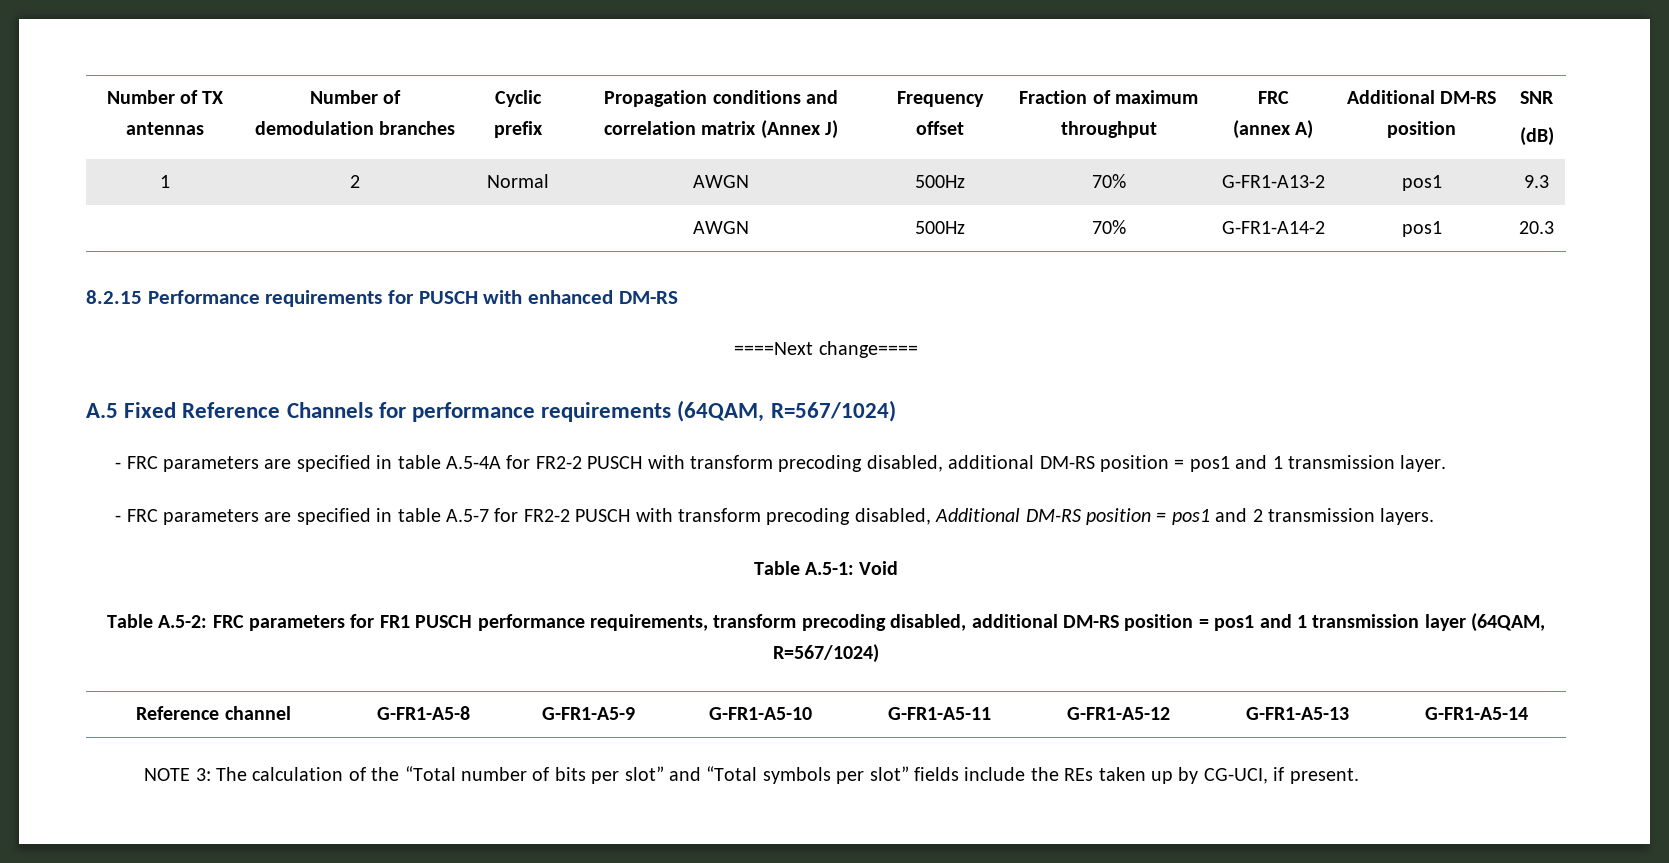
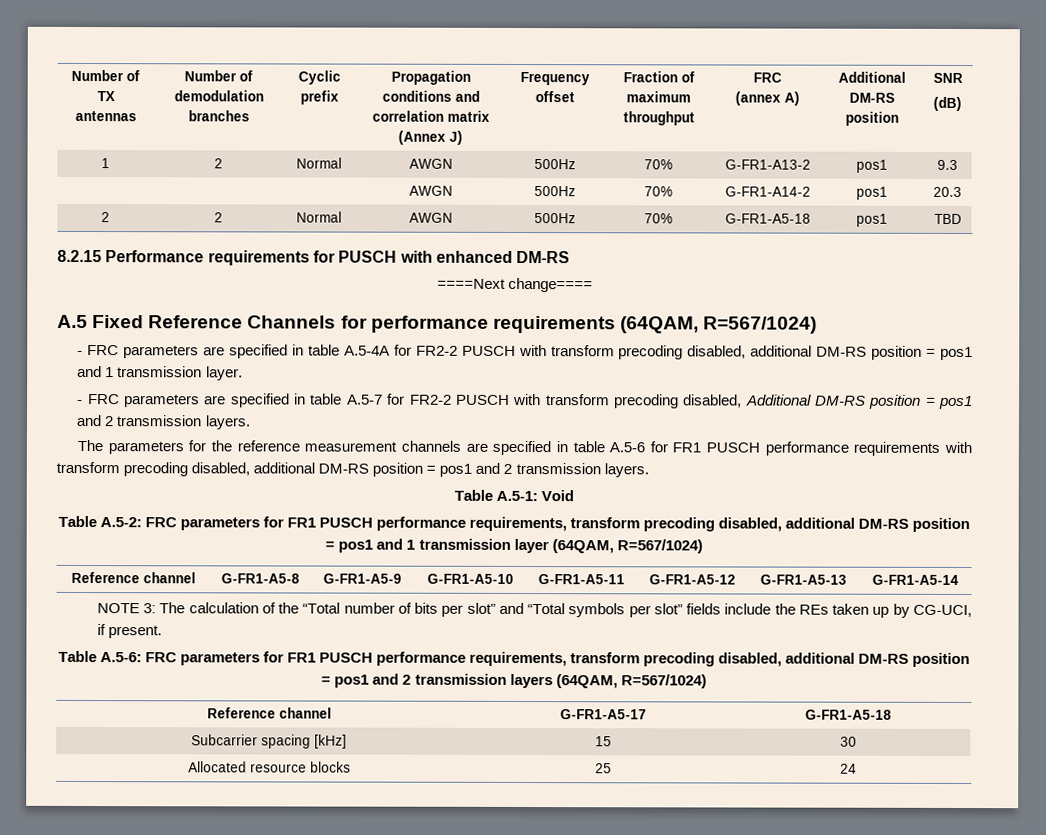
+ 2 | 2 | Normal | AWGN | 500Hz | 70% | G-FR1-A5-18 | pos1 | TBD
+ The parameters for the reference measurement channels are specified in table A.5-6 for FR1 PUSCH performance requirements with transform precoding disabled, additional DM-RS position = pos1 and 2 transmission layers.
+ Table A.5-6: FRC parameters for FR1 PUSCH performance requirements, transform precoding disabled, additional DM-RS position = pos1 and 2 transmission layers (64QAM, R=567/1024)
+ Reference channel | G-FR1-A5-17 | G-FR1-A5-18
+ Subcarrier spacing [kHz] | 15 | 30
+ Allocated resource blocks | 25 | 24

